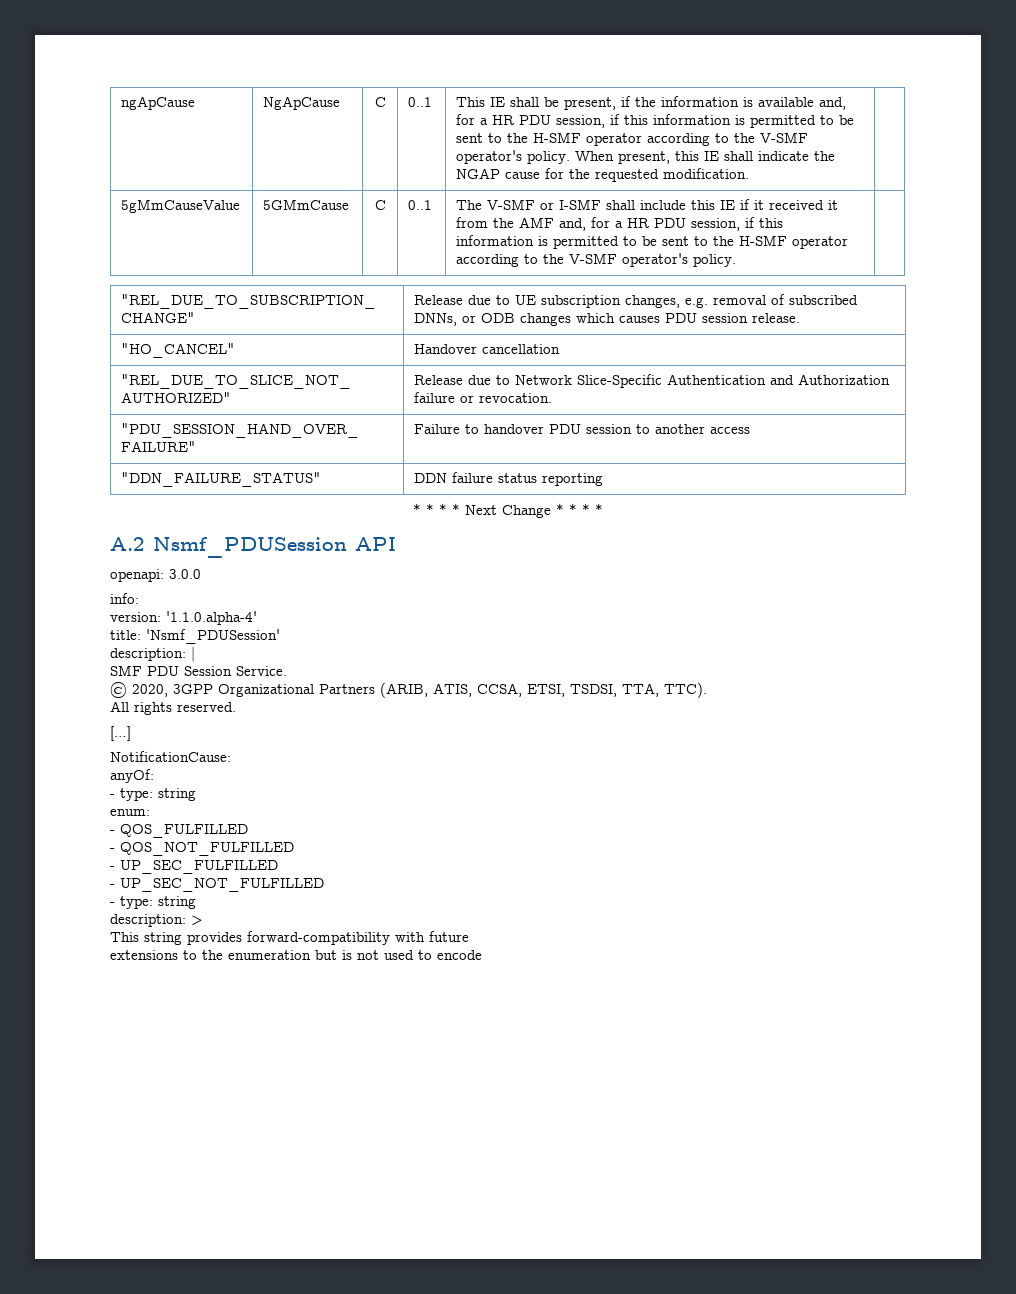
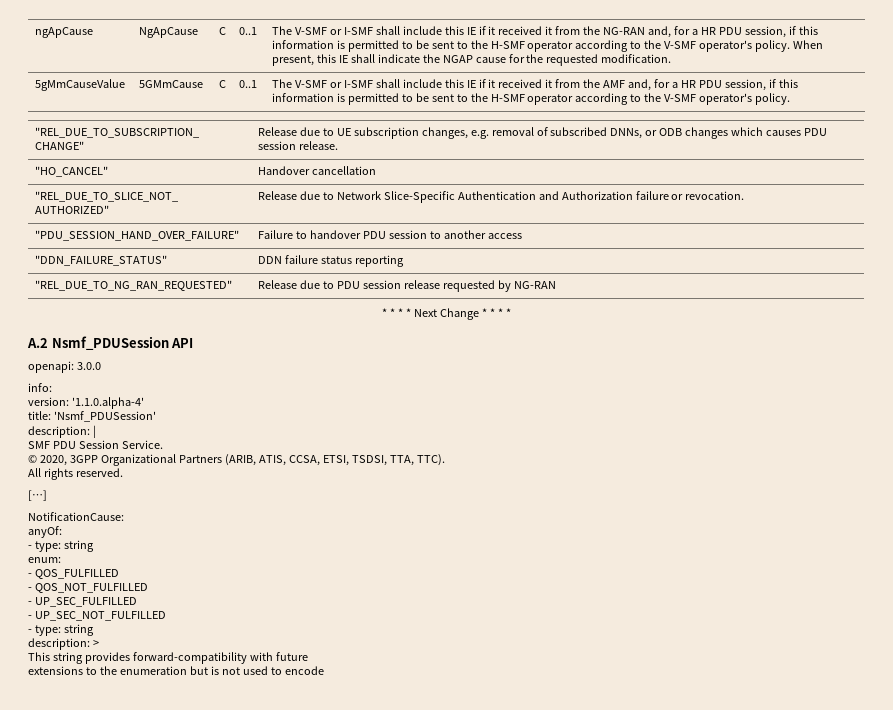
- This IE shall be present, if the information is available and, for a HR PDU session, if this information is permitted to be sent to the H-SMF operator according to the V-SMF operator's policy.
+ The V-SMF or I-SMF shall include this IE if it received it from the NG-RAN and, for a HR PDU session, if this information is permitted to be sent to the H-SMF operator according to the V-SMF operator's policy.
+ "REL_DUE_TO_NG_RAN_REQUESTED" | Release due to PDU session release requested by NG-RAN

